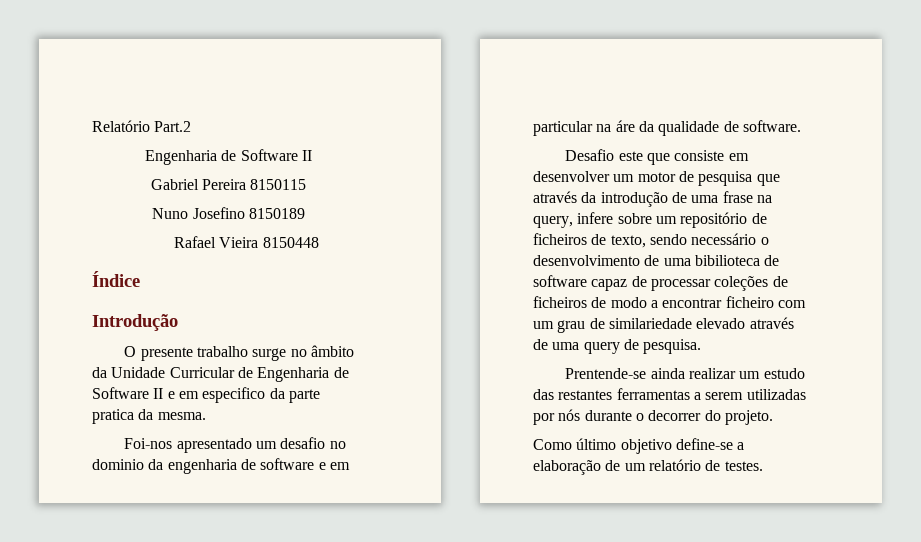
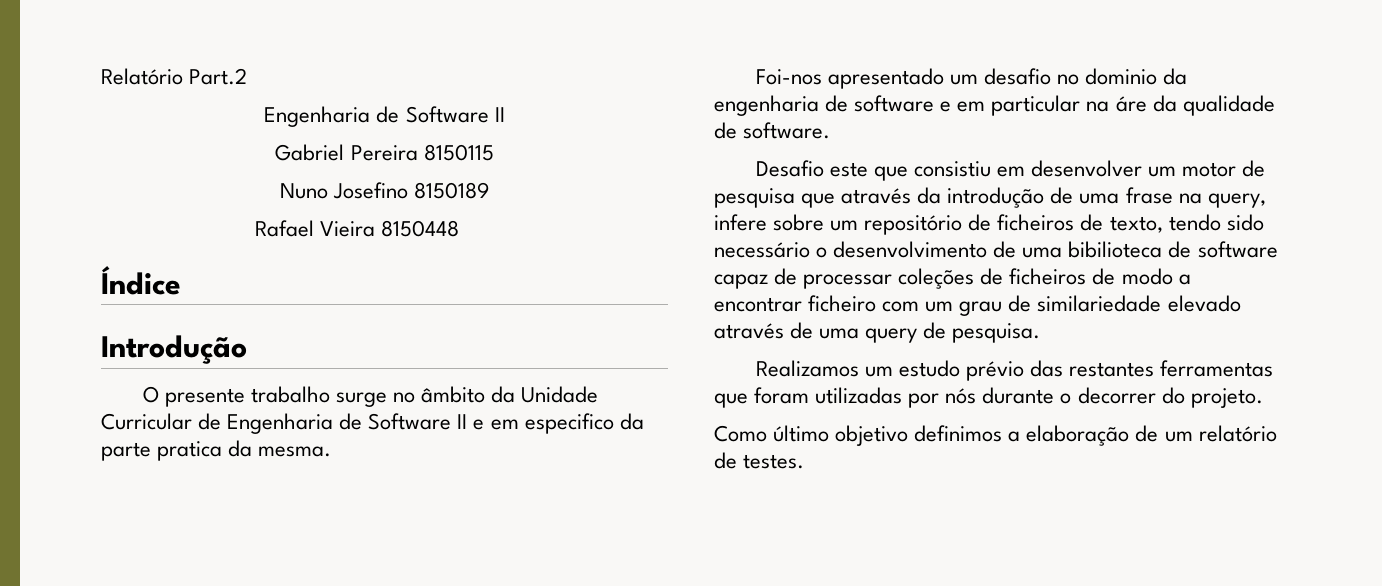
- Desafio este que consiste em desenvolver um motor de pesquisa que através da introdução de uma frase na query, infere sobre um repositório de ficheiros de texto, sendo necessário o desenvolvimento de uma bibilioteca de software capaz de processar coleções de ficheiros de modo a encontrar ficheiro com um grau de similariedade elevado através de uma query de pesquisa.
+ Desafio este que consistiu em desenvolver um motor de pesquisa que através da introdução de uma frase na query, infere sobre um repositório de ficheiros de texto, tendo sido necessário o desenvolvimento de uma bibilioteca de software capaz de processar coleções de ficheiros de modo a encontrar ficheiro com um grau de similariedade elevado através de uma query de pesquisa.
- Prentende-se ainda realizar um estudo das restantes ferramentas a serem utilizadas por nós durante o decorrer do projeto.
+ Realizamos um estudo prévio das restantes ferramentas que foram utilizadas por nós durante o decorrer do projeto.
- Como último objetivo define-se a elaboração de um relatório de testes.
+ Como último objetivo definimos a elaboração de um relatório de testes.

